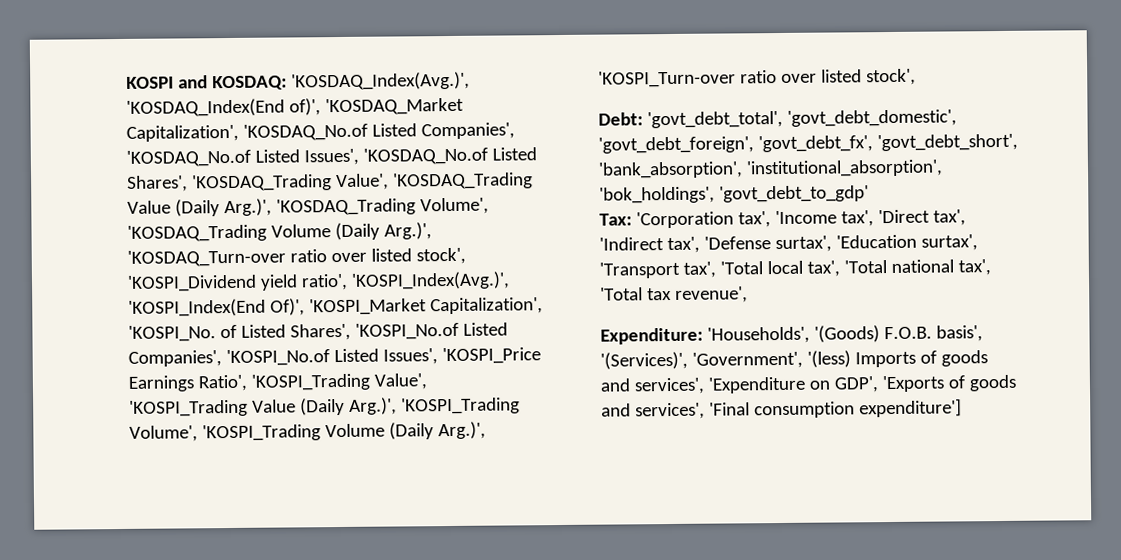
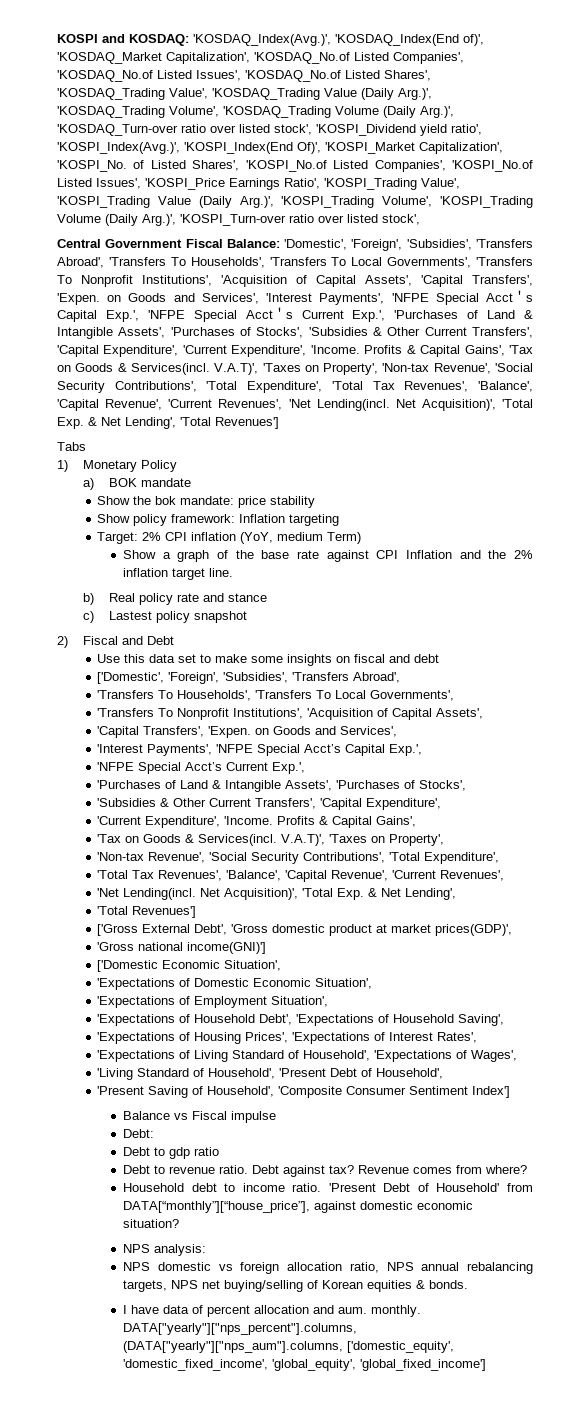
- Debt: 'govt_debt_total', 'govt_debt_domestic', 'govt_debt_foreign', 'govt_debt_fx', 'govt_debt_short', 'bank_absorption', 'institutional_absorption', 'bok_holdings', 'govt_debt_to_gdp'
- Tax: 'Corporation tax', 'Income tax', 'Direct tax', 'Indirect tax', 'Defense surtax', 'Education surtax', 'Transport tax', 'Total local tax', 'Total national tax', 'Total tax revenue',
- Expenditure: 'Households', '(Goods) F.O.B. basis', '(Services)', 'Government', '(less) Imports of goods and services', 'Expenditure on GDP', 'Exports of goods and services', 'Final consumption expenditure']
+ Central Government Fiscal Balance: 'Domestic', 'Foreign', 'Subsidies', 'Transfers Abroad', 'Transfers To Households', 'Transfers To Local Governments', 'Transfers To Nonprofit Institutions', 'Acquisition of Capital Assets', 'Capital Transfers', 'Expen. on Goods and Services', 'Interest Payments', 'NFPE Special Acct＇s Capital Exp.', 'NFPE Special Acct＇s Current Exp.', 'Purchases of Land & Intangible Assets', 'Purchases of Stocks', 'Subsidies & Other Current Transfers', 'Capital Expenditure', 'Current Expenditure', 'Income. Profits & Capital Gains', 'Tax on Goods & Services(incl. V.A.T)', 'Taxes on Property', 'Non-tax Revenue', 'Social Security Contributions', 'Total Expenditure', 'Total Tax Revenues', 'Balance', 'Capital Revenue', 'Current Revenues', 'Net Lending(incl. Net Acquisition)', 'Total Exp. & Net Lending', 'Total Revenues']
+ Tabs
+ 1) Monetary Policy
+ a) BOK mandate
+ Show the bok mandate: price stability
+ Show policy framework: Inflation targeting
+ Target: 2% CPI inflation (YoY, medium Term)
+ Show a graph of the base rate against CPI Inflation and the 2% inflation target line.
+ b) Real policy rate and stance
+ c) Lastest policy snapshot
+ 2) Fiscal and Debt
+ Use this data set to make some insights on fiscal and debt
+ ['Domestic', 'Foreign', 'Subsidies', 'Transfers Abroad',
+ 'Transfers To Households', 'Transfers To Local Governments',
+ 'Transfers To Nonprofit Institutions', 'Acquisition of Capital Assets',
+ 'Capital Transfers', 'Expen. on Goods and Services',
+ 'Interest Payments', 'NFPE Special Acct’s Capital Exp.',
+ 'NFPE Special Acct’s Current Exp.',
+ 'Purchases of Land & Intangible Assets', 'Purchases of Stocks',
+ 'Subsidies & Other Current Transfers', 'Capital Expenditure',
+ 'Current Expenditure', 'Income. Profits & Capital Gains',
+ 'Tax on Goods & Services(incl. V.A.T)', 'Taxes on Property',
+ 'Non-tax Revenue', 'Social Security Contributions', 'Total Expenditure',
+ 'Total Tax Revenues', 'Balance', 'Capital Revenue', 'Current Revenues',
+ 'Net Lending(incl. Net Acquisition)', 'Total Exp. & Net Lending',
+ 'Total Revenues']
+ ['Gross External Debt', 'Gross domestic product at market prices(GDP)',
+ 'Gross national income(GNI)']
+ ['Domestic Economic Situation',
+ 'Expectations of Domestic Economic Situation',
+ 'Expectations of Employment Situation',
+ 'Expectations of Household Debt', 'Expectations of Household Saving',
+ 'Expectations of Housing Prices', 'Expectations of Interest Rates',
+ 'Expectations of Living Standard of Household', 'Expectations of Wages',
+ 'Living Standard of Household', 'Present Debt of Household',
+ 'Present Saving of Household', 'Composite Consumer Sentiment Index']
+ Balance vs Fiscal impulse
+ Debt:
+ Debt to gdp ratio
+ Debt to revenue ratio. Debt against tax? Revenue comes from where?
+ Household debt to income ratio. 'Present Debt of Household' from DATA[“monthly”][“house_price”], against domestic economic situation?
+ NPS analysis:
+ NPS domestic vs foreign allocation ratio, NPS annual rebalancing targets, NPS net buying/selling of Korean equities & bonds.
+ I have data of percent allocation and aum. monthly. DATA["yearly"]["nps_percent"].columns, (DATA["yearly"]["nps_aum"].columns, ['domestic_equity', 'domestic_fixed_income', 'global_equity', 'global_fixed_income']

